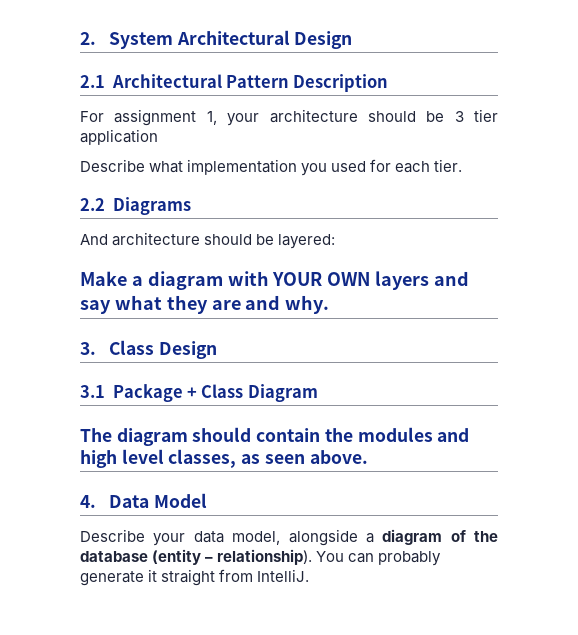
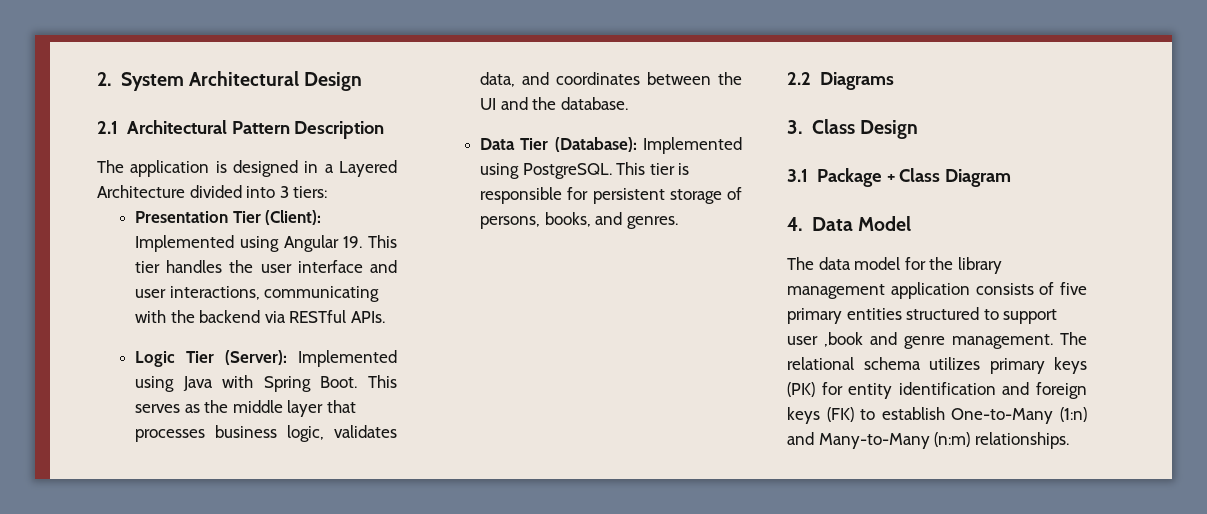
- For assignment 1, your architecture should be 3 tier application
- Describe what implementation you used for each tier.
+ The application is designed in a Layered Architecture divided into 3 tiers:
+ Presentation Tier (Client): Implemented using Angular 19. This tier handles the user interface and user interactions, communicating with the backend via RESTful APIs.
+ Logic Tier (Server): Implemented using Java with Spring Boot. This serves as the middle layer that processes business logic, validates data, and coordinates between the UI and the database.
+ Data Tier (Database): Implemented using PostgreSQL. This tier is responsible for persistent storage of persons, books, and genres.
  2.2 Diagrams
- And architecture should be layered:
- Make a diagram with YOUR OWN layers and say what they are and why.
- The diagram should contain the modules and high level classes, as seen above.
  4. Data Model
- Describe your data model, alongside a diagram of the database (entity – relationship). You can probably generate it straight from IntelliJ.
+ The data model for the library management application consists of five primary entities structured to support user ,book and genre management. The relational schema utilizes primary keys (PK) for entity identification and foreign keys (FK) to establish One-to-Many (1:n) and Many-to-Many (n:m) relationships.

